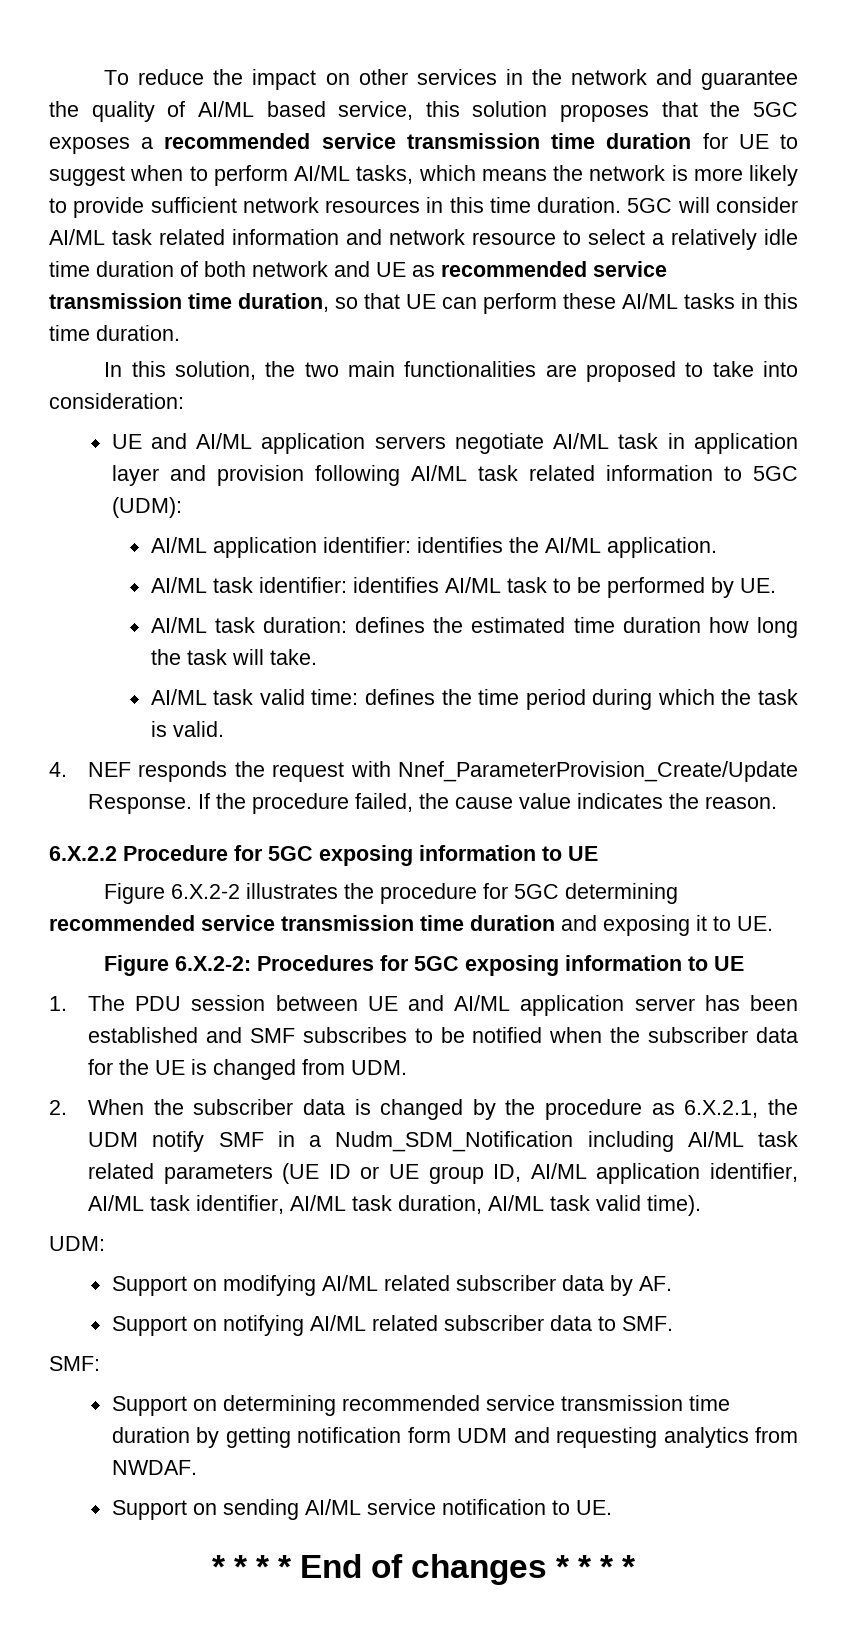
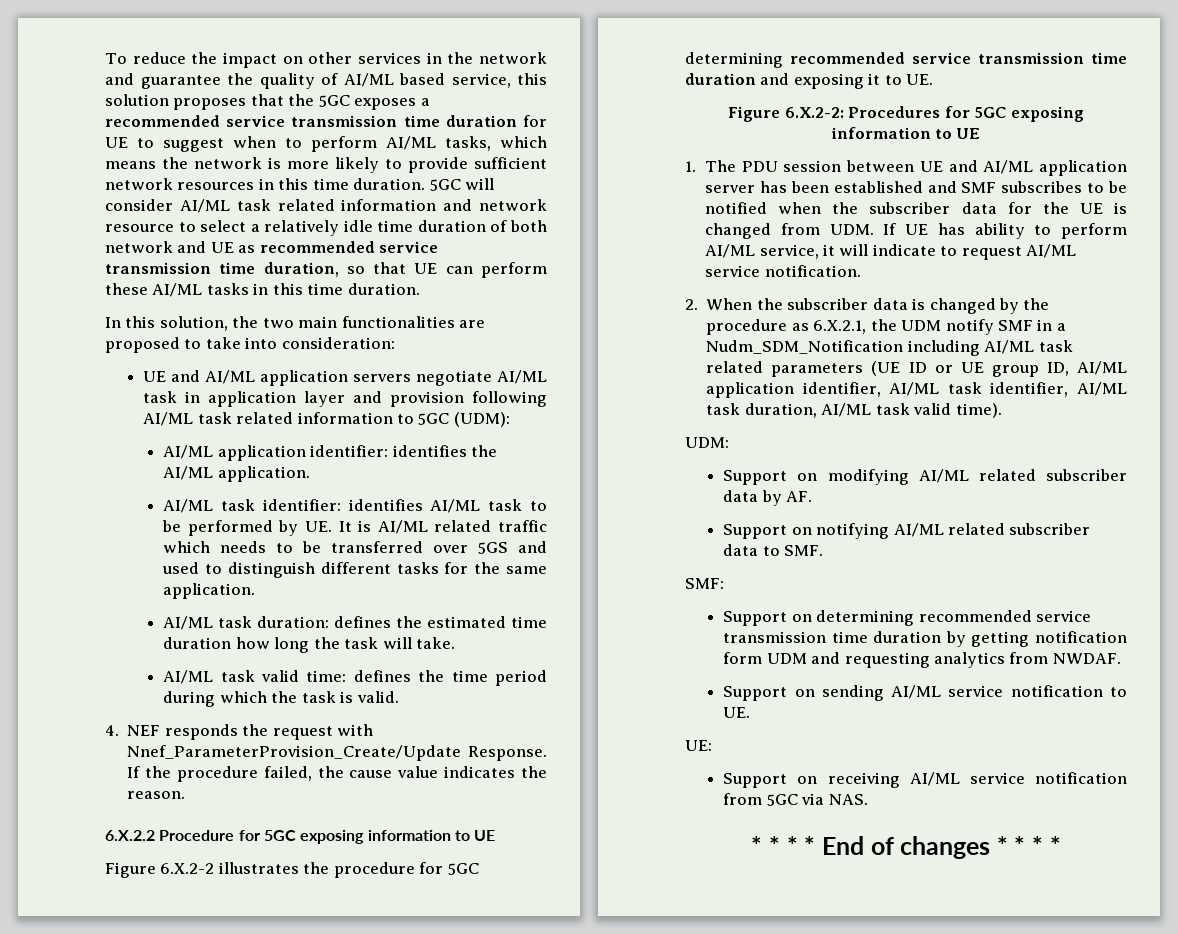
- AI/ML task identifier: identifies AI/ML task to be performed by UE.
+ AI/ML task identifier: identifies AI/ML task to be performed by UE. It is AI/ML related traffic which needs to be transferred over 5GS and used to distinguish different tasks for the same application.
- 1. The PDU session between UE and AI/ML application server has been established and SMF subscribes to be notified when the subscriber data for the UE is changed from UDM.
+ 1. The PDU session between UE and AI/ML application server has been established and SMF subscribes to be notified when the subscriber data for the UE is changed from UDM. If UE has ability to perform AI/ML service, it will indicate to request AI/ML service notification.
+ UE:
+ Support on receiving AI/ML service notification from 5GC via NAS.

